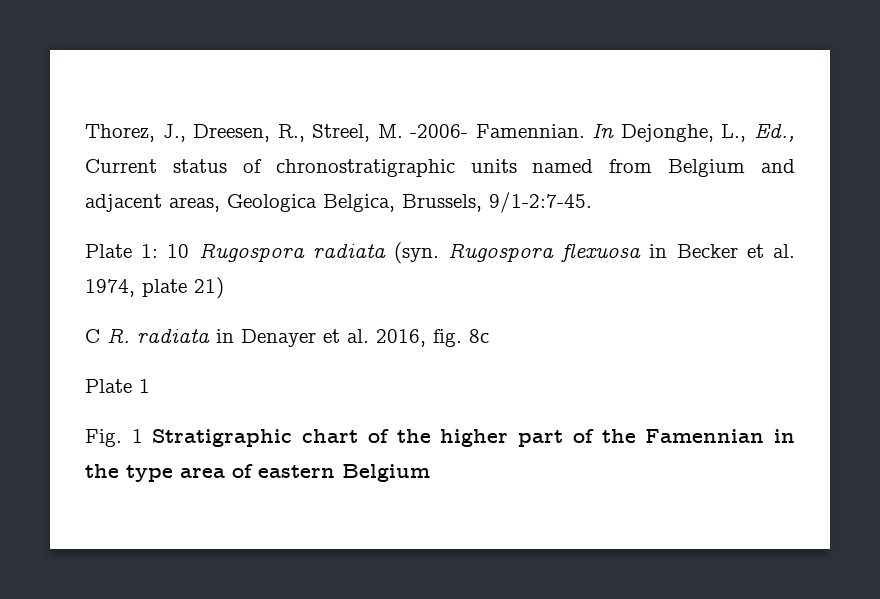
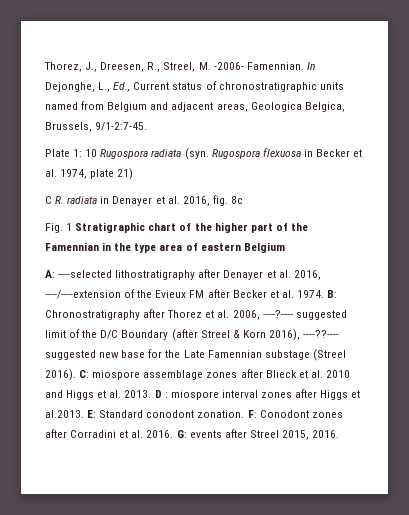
- Plate 1
+ A: ----selected lithostratigraphy after Denayer et al. 2016, ----/----extension of the Evieux FM after Becker et al. 1974. B: Chronostratigraphy after Thorez et al. 2006, ----?---- suggested limit of the D/C Boundary (after Streel & Korn 2016), ----??---- suggested new base for the Late Famennian substage (Streel 2016). C: miospore assemblage zones after Blieck et al. 2010 and Higgs et al. 2013. D : miospore interval zones after Higgs et al.2013. E: Standard conodont zonation. F: Conodont zones after Corradini et al. 2016. G: events after Streel 2015, 2016.

